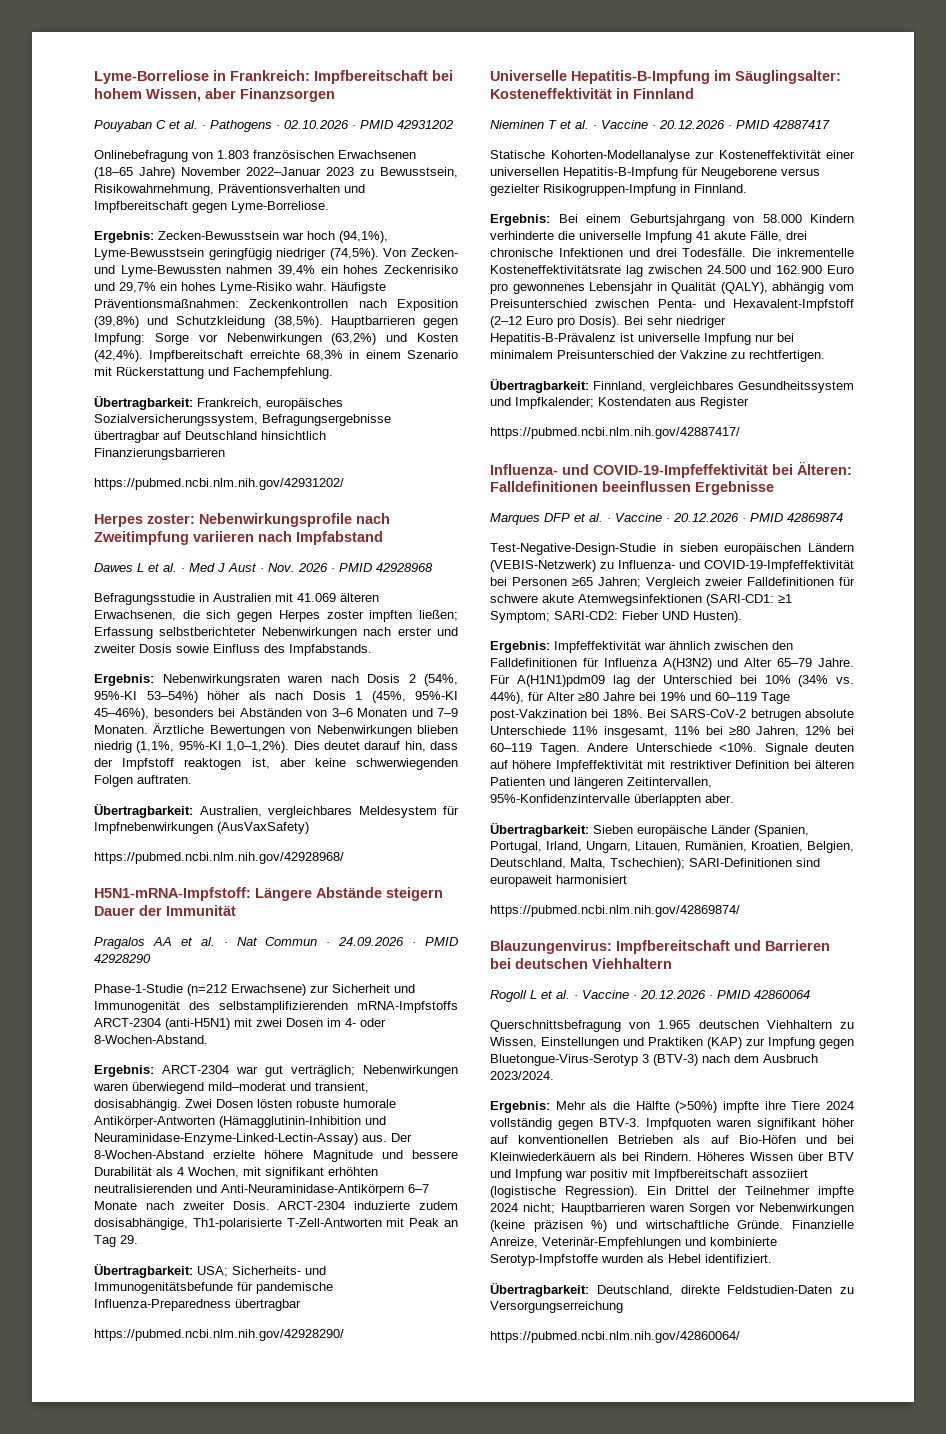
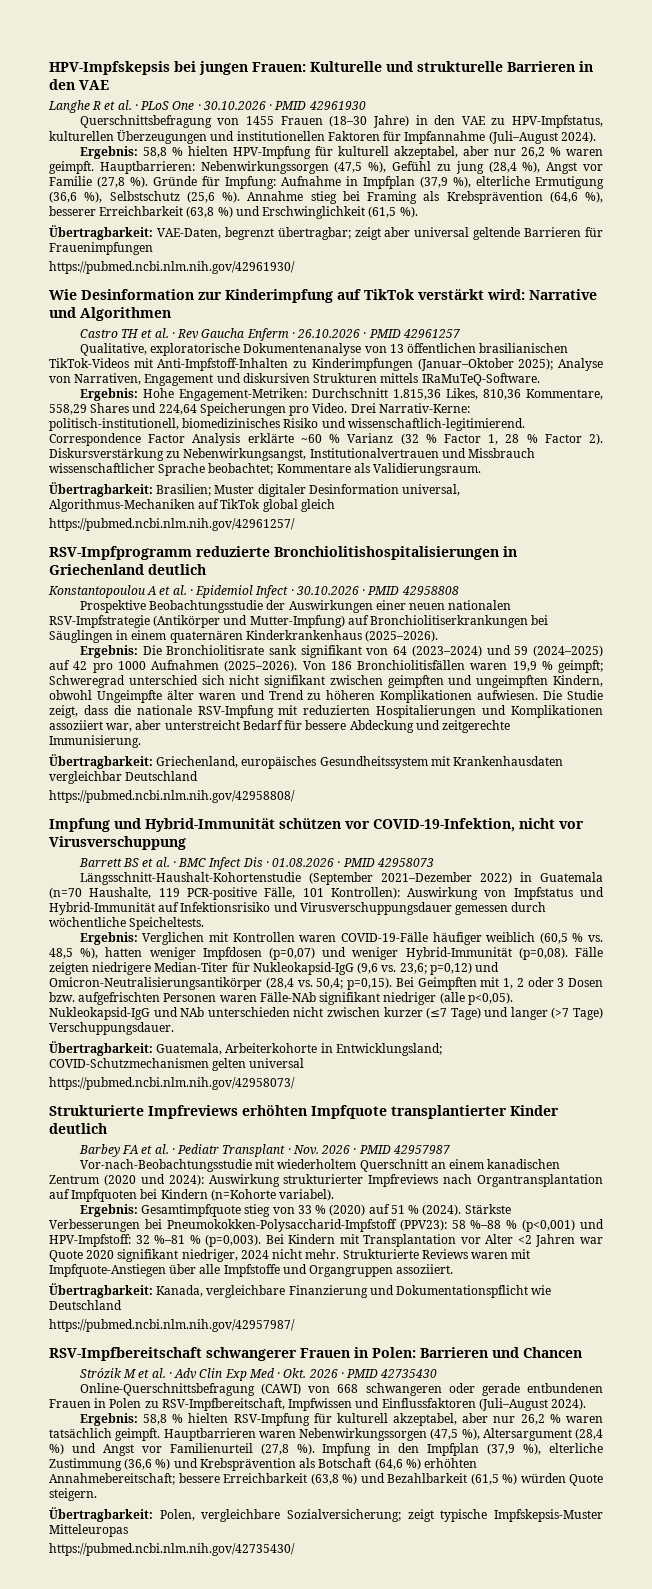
- Lyme-Borreliose in Frankreich: Impfbereitschaft bei hohem Wissen, aber Finanzsorgen
- Pouyaban C et al. · Pathogens · 02.10.2026 · PMID 42931202
- Onlinebefragung von 1.803 französischen Erwachsenen (18–65 Jahre) November 2022–Januar 2023 zu Bewusstsein, Risikowahrnehmung, Präventionsverhalten und Impfbereitschaft gegen Lyme-Borreliose.
- Ergebnis: Zecken-Bewusstsein war hoch (94,1%), Lyme-Bewusstsein geringfügig niedriger (74,5%). Von Zecken- und Lyme-Bewussten nahmen 39,4% ein hohes Zeckenrisiko und 29,7% ein hohes Lyme-Risiko wahr. Häufigste Präventionsmaßnahmen: Zeckenkontrollen nach Exposition (39,8%) und Schutzkleidung (38,5%). Hauptbarrieren gegen Impfung: Sorge vor Nebenwirkungen (63,2%) und Kosten (42,4%). Impfbereitschaft erreichte 68,3% in einem Szenario mit Rückerstattung und Fachempfehlung.
- Übertragbarkeit: Frankreich, europäisches Sozialversicherungssystem, Befragungsergebnisse übertragbar auf Deutschland hinsichtlich Finanzierungsbarrieren
- https://pubmed.ncbi.nlm.nih.gov/42931202/
- Herpes zoster: Nebenwirkungsprofile nach Zweitimpfung variieren nach Impfabstand
- Dawes L et al. · Med J Aust · Nov. 2026 · PMID 42928968
- Befragungsstudie in Australien mit 41.069 älteren Erwachsenen, die sich gegen Herpes zoster impften ließen; Erfassung selbstberichteter Nebenwirkungen nach erster und zweiter Dosis sowie Einfluss des Impfabstands.
- Ergebnis: Nebenwirkungsraten waren nach Dosis 2 (54%, 95%-KI 53–54%) höher als nach Dosis 1 (45%, 95%-KI 45–46%), besonders bei Abständen von 3–6 Monaten und 7–9 Monaten. Ärztliche Bewertungen von Nebenwirkungen blieben niedrig (1,1%, 95%-KI 1,0–1,2%). Dies deutet darauf hin, dass der Impfstoff reaktogen ist, aber keine schwerwiegenden Folgen auftraten.
- Übertragbarkeit: Australien, vergleichbares Meldesystem für Impfnebenwirkungen (AusVaxSafety)
- https://pubmed.ncbi.nlm.nih.gov/42928968/
- H5N1-mRNA-Impfstoff: Längere Abstände steigern Dauer der Immunität
- Pragalos AA et al. · Nat Commun · 24.09.2026 · PMID 42928290
- Phase-1-Studie (n=212 Erwachsene) zur Sicherheit und Immunogenität des selbstamplifizierenden mRNA-Impfstoffs ARCT-2304 (anti-H5N1) mit zwei Dosen im 4- oder 8-Wochen-Abstand.
- Ergebnis: ARCT-2304 war gut verträglich; Nebenwirkungen waren überwiegend mild–moderat und transient, dosisabhängig. Zwei Dosen lösten robuste humorale Antikörper-Antworten (Hämagglutinin-Inhibition und Neuraminidase-Enzyme-Linked-Lectin-Assay) aus. Der 8-Wochen-Abstand erzielte höhere Magnitude und bessere Durabilität als 4 Wochen, mit signifikant erhöhten neutralisierenden und Anti-Neuraminidase-Antikörpern 6–7 Monate nach zweiter Dosis. ARCT-2304 induzierte zudem dosisabhängige, Th1-polarisierte T-Zell-Antworten mit Peak an Tag 29.
- Übertragbarkeit: USA; Sicherheits- und Immunogenitätsbefunde für pandemische Influenza-Preparedness übertragbar
- https://pubmed.ncbi.nlm.nih.gov/42928290/
- Universelle Hepatitis-B-Impfung im Säuglingsalter: Kosteneffektivität in Finnland
- Nieminen T et al. · Vaccine · 20.12.2026 · PMID 42887417
- Statische Kohorten-Modellanalyse zur Kosteneffektivität einer universellen Hepatitis-B-Impfung für Neugeborene versus gezielter Risikogruppen-Impfung in Finnland.
- Ergebnis: Bei einem Geburtsjahrgang von 58.000 Kindern verhinderte die universelle Impfung 41 akute Fälle, drei chronische Infektionen und drei Todesfälle. Die inkrementelle Kosteneffektivitätsrate lag zwischen 24.500 und 162.900 Euro pro gewonnenes Lebensjahr in Qualität (QALY), abhängig vom Preisunterschied zwischen Penta- und Hexavalent-Impfstoff (2–12 Euro pro Dosis). Bei sehr niedriger Hepatitis-B-Prävalenz ist universelle Impfung nur bei minimalem Preisunterschied der Vakzine zu rechtfertigen.
- Übertragbarkeit: Finnland, vergleichbares Gesundheitssystem und Impfkalender; Kostendaten aus Register
- https://pubmed.ncbi.nlm.nih.gov/42887417/
- Influenza- und COVID-19-Impfeffektivität bei Älteren: Falldefinitionen beeinflussen Ergebnisse
- Marques DFP et al. · Vaccine · 20.12.2026 · PMID 42869874
- Test-Negative-Design-Studie in sieben europäischen Ländern (VEBIS-Netzwerk) zu Influenza- und COVID-19-Impfeffektivität bei Personen ≥65 Jahren; Vergleich zweier Falldefinitionen für schwere akute Atemwegsinfektionen (SARI-CD1: ≥1 Symptom; SARI-CD2: Fieber UND Husten).
- Ergebnis: Impfeffektivität war ähnlich zwischen den Falldefinitionen für Influenza A(H3N2) und Alter 65–79 Jahre. Für A(H1N1)pdm09 lag der Unterschied bei 10% (34% vs. 44%), für Alter ≥80 Jahre bei 19% und 60–119 Tage post-Vakzination bei 18%. Bei SARS-CoV-2 betrugen absolute Unterschiede 11% insgesamt, 11% bei ≥80 Jahren, 12% bei 60–119 Tagen. Andere Unterschiede <10%. Signale deuten auf höhere Impfeffektivität mit restriktiver Definition bei älteren Patienten und längeren Zeitintervallen, 95%-Konfidenzintervalle überlappten aber.
- Übertragbarkeit: Sieben europäische Länder (Spanien, Portugal, Irland, Ungarn, Litauen, Rumänien, Kroatien, Belgien, Deutschland, Malta, Tschechien); SARI-Definitionen sind europaweit harmonisiert
- https://pubmed.ncbi.nlm.nih.gov/42869874/
- Blauzungenvirus: Impfbereitschaft und Barrieren bei deutschen Viehhaltern
- Rogoll L et al. · Vaccine · 20.12.2026 · PMID 42860064
- Querschnittsbefragung von 1.965 deutschen Viehhaltern zu Wissen, Einstellungen und Praktiken (KAP) zur Impfung gegen Bluetongue-Virus-Serotyp 3 (BTV-3) nach dem Ausbruch 2023/2024.
- Ergebnis: Mehr als die Hälfte (>50%) impfte ihre Tiere 2024 vollständig gegen BTV-3. Impfquoten waren signifikant höher auf konventionellen Betrieben als auf Bio-Höfen und bei Kleinwiederkäuern als bei Rindern. Höheres Wissen über BTV und Impfung war positiv mit Impfbereitschaft assoziiert (logistische Regression). Ein Drittel der Teilnehmer impfte 2024 nicht; Hauptbarrieren waren Sorgen vor Nebenwirkungen (keine präzisen %) und wirtschaftliche Gründe. Finanzielle Anreize, Veterinär-Empfehlungen und kombinierte Serotyp-Impfstoffe wurden als Hebel identifiziert.
- Übertragbarkeit: Deutschland, direkte Feldstudien-Daten zu Versorgungserreichung
- https://pubmed.ncbi.nlm.nih.gov/42860064/
+ HPV-Impfskepsis bei jungen Frauen: Kulturelle und strukturelle Barrieren in den VAE
+ Langhe R et al. · PLoS One · 30.10.2026 · PMID 42961930
+ Querschnittsbefragung von 1455 Frauen (18–30 Jahre) in den VAE zu HPV-Impfstatus, kulturellen Überzeugungen und institutionellen Faktoren für Impfannahme (Juli–August 2024).
+ Ergebnis: 58,8 % hielten HPV-Impfung für kulturell akzeptabel, aber nur 26,2 % waren geimpft. Hauptbarrieren: Nebenwirkungssorgen (47,5 %), Gefühl zu jung (28,4 %), Angst vor Familie (27,8 %). Gründe für Impfung: Aufnahme in Impfplan (37,9 %), elterliche Ermutigung (36,6 %), Selbstschutz (25,6 %). Annahme stieg bei Framing als Krebsprävention (64,6 %), besserer Erreichbarkeit (63,8 %) und Erschwinglichkeit (61,5 %).
+ Übertragbarkeit: VAE-Daten, begrenzt übertragbar; zeigt aber universal geltende Barrieren für Frauenimpfungen
+ https://pubmed.ncbi.nlm.nih.gov/42961930/
+ Wie Desinformation zur Kinderimpfung auf TikTok verstärkt wird: Narrative und Algorithmen
+ Castro TH et al. · Rev Gaucha Enferm · 26.10.2026 · PMID 42961257
+ Qualitative, exploratorische Dokumentenanalyse von 13 öffentlichen brasilianischen TikTok-Videos mit Anti-Impfstoff-Inhalten zu Kinderimpfungen (Januar–Oktober 2025); Analyse von Narrativen, Engagement und diskursiven Strukturen mittels IRaMuTeQ-Software.
+ Ergebnis: Hohe Engagement-Metriken: Durchschnitt 1.815,36 Likes, 810,36 Kommentare, 558,29 Shares und 224,64 Speicherungen pro Video. Drei Narrativ-Kerne: politisch-institutionell, biomedizinisches Risiko und wissenschaftlich-legitimierend. Correspondence Factor Analysis erklärte ~60 % Varianz (32 % Factor 1, 28 % Factor 2). Diskursverstärkung zu Nebenwirkungsangst, Institutionalvertrauen und Missbrauch wissenschaftlicher Sprache beobachtet; Kommentare als Validierungsraum.
+ Übertragbarkeit: Brasilien; Muster digitaler Desinformation universal, Algorithmus-Mechaniken auf TikTok global gleich
+ https://pubmed.ncbi.nlm.nih.gov/42961257/
+ RSV-Impfprogramm reduzierte Bronchiolitishospitalisierungen in Griechenland deutlich
+ Konstantopoulou A et al. · Epidemiol Infect · 30.10.2026 · PMID 42958808
+ Prospektive Beobachtungsstudie der Auswirkungen einer neuen nationalen RSV-Impfstrategie (Antikörper und Mutter-Impfung) auf Bronchiolitiserkrankungen bei Säuglingen in einem quaternären Kinderkrankenhaus (2025–2026).
+ Ergebnis: Die Bronchiolitisrate sank signifikant von 64 (2023–2024) und 59 (2024–2025) auf 42 pro 1000 Aufnahmen (2025–2026). Von 186 Bronchiolitisfällen waren 19,9 % geimpft; Schweregrad unterschied sich nicht signifikant zwischen geimpften und ungeimpften Kindern, obwohl Ungeimpfte älter waren und Trend zu höheren Komplikationen aufwiesen. Die Studie zeigt, dass die nationale RSV-Impfung mit reduzierten Hospitalierungen und Komplikationen assoziiert war, aber unterstreicht Bedarf für bessere Abdeckung und zeitgerechte Immunisierung.
+ Übertragbarkeit: Griechenland, europäisches Gesundheitssystem mit Krankenhausdaten vergleichbar Deutschland
+ https://pubmed.ncbi.nlm.nih.gov/42958808/
+ Impfung und Hybrid-Immunität schützen vor COVID-19-Infektion, nicht vor Virusverschuppung
+ Barrett BS et al. · BMC Infect Dis · 01.08.2026 · PMID 42958073
+ Längsschnitt-Haushalt-Kohortenstudie (September 2021–Dezember 2022) in Guatemala (n=70 Haushalte, 119 PCR-positive Fälle, 101 Kontrollen): Auswirkung von Impfstatus und Hybrid-Immunität auf Infektionsrisiko und Virusverschuppungsdauer gemessen durch wöchentliche Speicheltests.
+ Ergebnis: Verglichen mit Kontrollen waren COVID-19-Fälle häufiger weiblich (60,5 % vs. 48,5 %), hatten weniger Impfdosen (p=0,07) und weniger Hybrid-Immunität (p=0,08). Fälle zeigten niedrigere Median-Titer für Nukleokapsid-IgG (9,6 vs. 23,6; p=0,12) und Omicron-Neutralisierungsantikörper (28,4 vs. 50,4; p=0,15). Bei Geimpften mit 1, 2 oder 3 Dosen bzw. aufgefrischten Personen waren Fälle-NAb signifikant niedriger (alle p<0,05). Nukleokapsid-IgG und NAb unterschieden nicht zwischen kurzer (≤7 Tage) und langer (>7 Tage) Verschuppungsdauer.
+ Übertragbarkeit: Guatemala, Arbeiterkohorte in Entwicklungsland; COVID-Schutzmechanismen gelten universal
+ https://pubmed.ncbi.nlm.nih.gov/42958073/
+ Strukturierte Impfreviews erhöhten Impfquote transplantierter Kinder deutlich
+ Barbey FA et al. · Pediatr Transplant · Nov. 2026 · PMID 42957987
+ Vor-nach-Beobachtungsstudie mit wiederholtem Querschnitt an einem kanadischen Zentrum (2020 und 2024): Auswirkung strukturierter Impfreviews nach Organtransplantation auf Impfquoten bei Kindern (n=Kohorte variabel).
+ Ergebnis: Gesamtimpfquote stieg von 33 % (2020) auf 51 % (2024). Stärkste Verbesserungen bei Pneumokokken-Polysaccharid-Impfstoff (PPV23): 58 %–88 % (p<0,001) und HPV-Impfstoff: 32 %–81 % (p=0,003). Bei Kindern mit Transplantation vor Alter <2 Jahren war Quote 2020 signifikant niedriger, 2024 nicht mehr. Strukturierte Reviews waren mit Impfquote-Anstiegen über alle Impfstoffe und Organgruppen assoziiert.
+ Übertragbarkeit: Kanada, vergleichbare Finanzierung und Dokumentationspflicht wie Deutschland
+ https://pubmed.ncbi.nlm.nih.gov/42957987/
+ RSV-Impfbereitschaft schwangerer Frauen in Polen: Barrieren und Chancen
+ Strózik M et al. · Adv Clin Exp Med · Okt. 2026 · PMID 42735430
+ Online-Querschnittsbefragung (CAWI) von 668 schwangeren oder gerade entbundenen Frauen in Polen zu RSV-Impfbereitschaft, Impfwissen und Einflussfaktoren (Juli–August 2024).
+ Ergebnis: 58,8 % hielten RSV-Impfung für kulturell akzeptabel, aber nur 26,2 % waren tatsächlich geimpft. Hauptbarrieren waren Nebenwirkungssorgen (47,5 %), Altersargument (28,4 %) und Angst vor Familienurteil (27,8 %). Impfung in den Impfplan (37,9 %), elterliche Zustimmung (36,6 %) und Krebsprävention als Botschaft (64,6 %) erhöhten Annahmebereitschaft; bessere Erreichbarkeit (63,8 %) und Bezahlbarkeit (61,5 %) würden Quote steigern.
+ Übertragbarkeit: Polen, vergleichbare Sozialversicherung; zeigt typische Impfskepsis-Muster Mitteleuropas
+ https://pubmed.ncbi.nlm.nih.gov/42735430/

